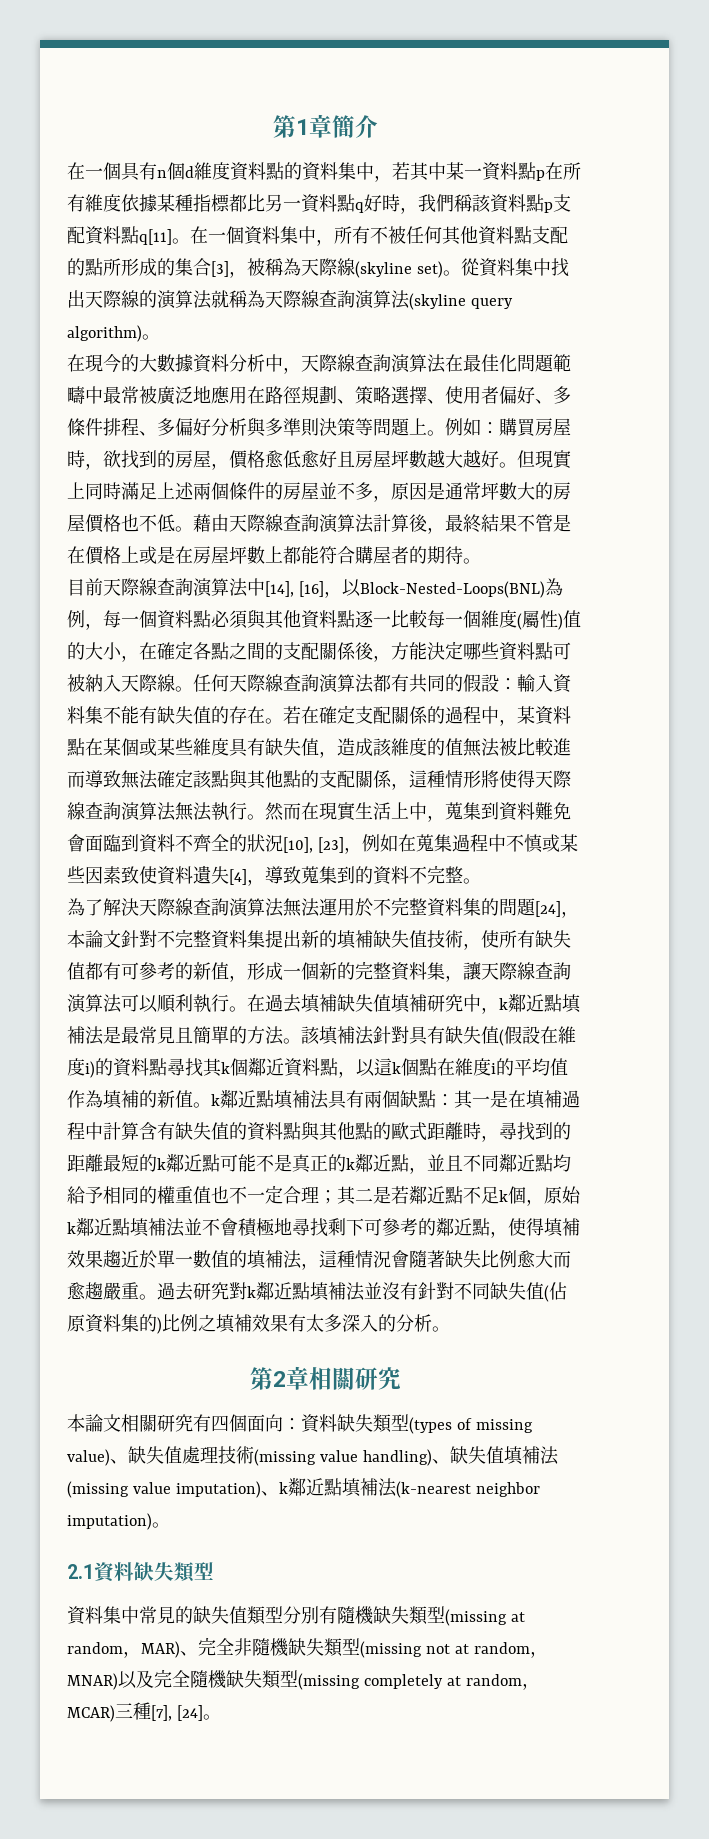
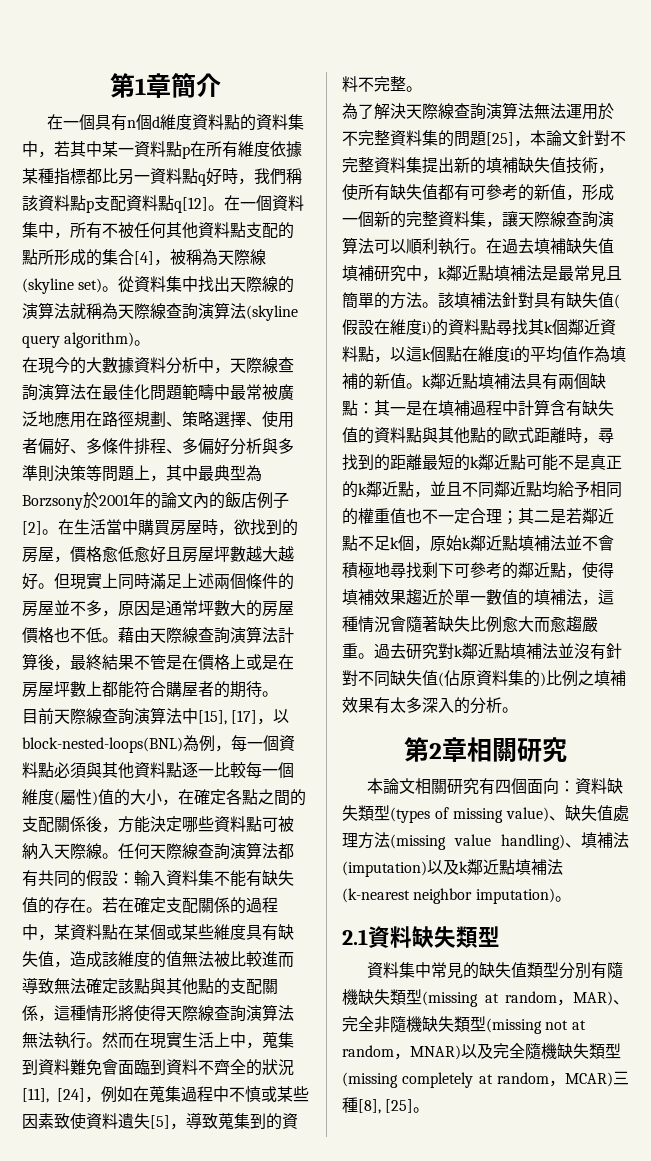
- 在一個具有n個d維度資料點的資料集中，若其中某一資料點p在所有維度依據某種指標都比另一資料點q好時，我們稱該資料點p支配資料點q[11]。
+ 在一個具有n個d維度資料點的資料集中，若其中某一資料點p在所有維度依據某種指標都比另一資料點q好時，我們稱該資料點p支配資料點q[12]。
- 在一個資料集中，所有不被任何其他資料點支配的點所形成的集合[3]，被稱為天際線(skyline set)。
+ 在一個資料集中，所有不被任何其他資料點支配的點所形成的集合[4]，被稱為天際線(skyline set)。
- 在現今的大數據資料分析中，天際線查詢演算法在最佳化問題範疇中最常被廣泛地應用在路徑規劃、策略選擇、使用者偏好、多條件排程、多偏好分析與多準則決策等問題上。例如：購買房屋時，欲找到的房屋，價格愈低愈好且房屋坪數越大越好。
+ 在現今的大數據資料分析中，天際線查詢演算法在最佳化問題範疇中最常被廣泛地應用在路徑規劃、策略選擇、使用者偏好、多條件排程、多偏好分析與多準則決策等問題上，其中最典型為Borzsony於2001年的論文內的飯店例子[2]。在生活當中購買房屋時，欲找到的房屋，價格愈低愈好且房屋坪數越大越好。
- 目前天際線查詢演算法中[14], [16]，以Block-Nested-Loops(BNL)為例，每一個資料點必須與其他資料點逐一比較每一個維度(屬性)值的大小，在確定各點之間的支配關係後，方能決定哪些資料點可被納入天際線。
+ 目前天際線查詢演算法中[15], [17]，以block-nested-loops(BNL)為例，每一個資料點必須與其他資料點逐一比較每一個維度(屬性)值的大小，在確定各點之間的支配關係後，方能決定哪些資料點可被納入天際線。
- 然而在現實生活上中，蒐集到資料難免會面臨到資料不齊全的狀況[10], [23]，例如在蒐集過程中不慎或某些因素致使資料遺失[4]，導致蒐集到的資料不完整。
+ 然而在現實生活上中，蒐集到資料難免會面臨到資料不齊全的狀況[11], [24]，例如在蒐集過程中不慎或某些因素致使資料遺失[5]，導致蒐集到的資料不完整。
- 為了解決天際線查詢演算法無法運用於不完整資料集的問題[24]，本論文針對不完整資料集提出新的填補缺失值技術，使所有缺失值都有可參考的新值，形成一個新的完整資料集，讓天際線查詢演算法可以順利執行。
+ 為了解決天際線查詢演算法無法運用於不完整資料集的問題[25]，本論文針對不完整資料集提出新的填補缺失值技術，使所有缺失值都有可參考的新值，形成一個新的完整資料集，讓天際線查詢演算法可以順利執行。
- 本論文相關研究有四個面向：資料缺失類型(types of missing value)、缺失值處理技術(missing value handling)、缺失值填補法(missing value imputation)、k鄰近點填補法(k-nearest neighbor imputation)。
+ 本論文相關研究有四個面向：資料缺失類型(types of missing value)、缺失值處理方法(missing value handling)、填補法(imputation)以及k鄰近點填補法(k-nearest neighbor imputation)。
- 資料集中常見的缺失值類型分別有隨機缺失類型(missing at random，MAR)、完全非隨機缺失類型(missing not at random，MNAR)以及完全隨機缺失類型(missing completely at random，MCAR)三種[7], [24]。
+ 資料集中常見的缺失值類型分別有隨機缺失類型(missing at random，MAR)、完全非隨機缺失類型(missing not at random，MNAR)以及完全隨機缺失類型(missing completely at random，MCAR)三種[8], [25]。

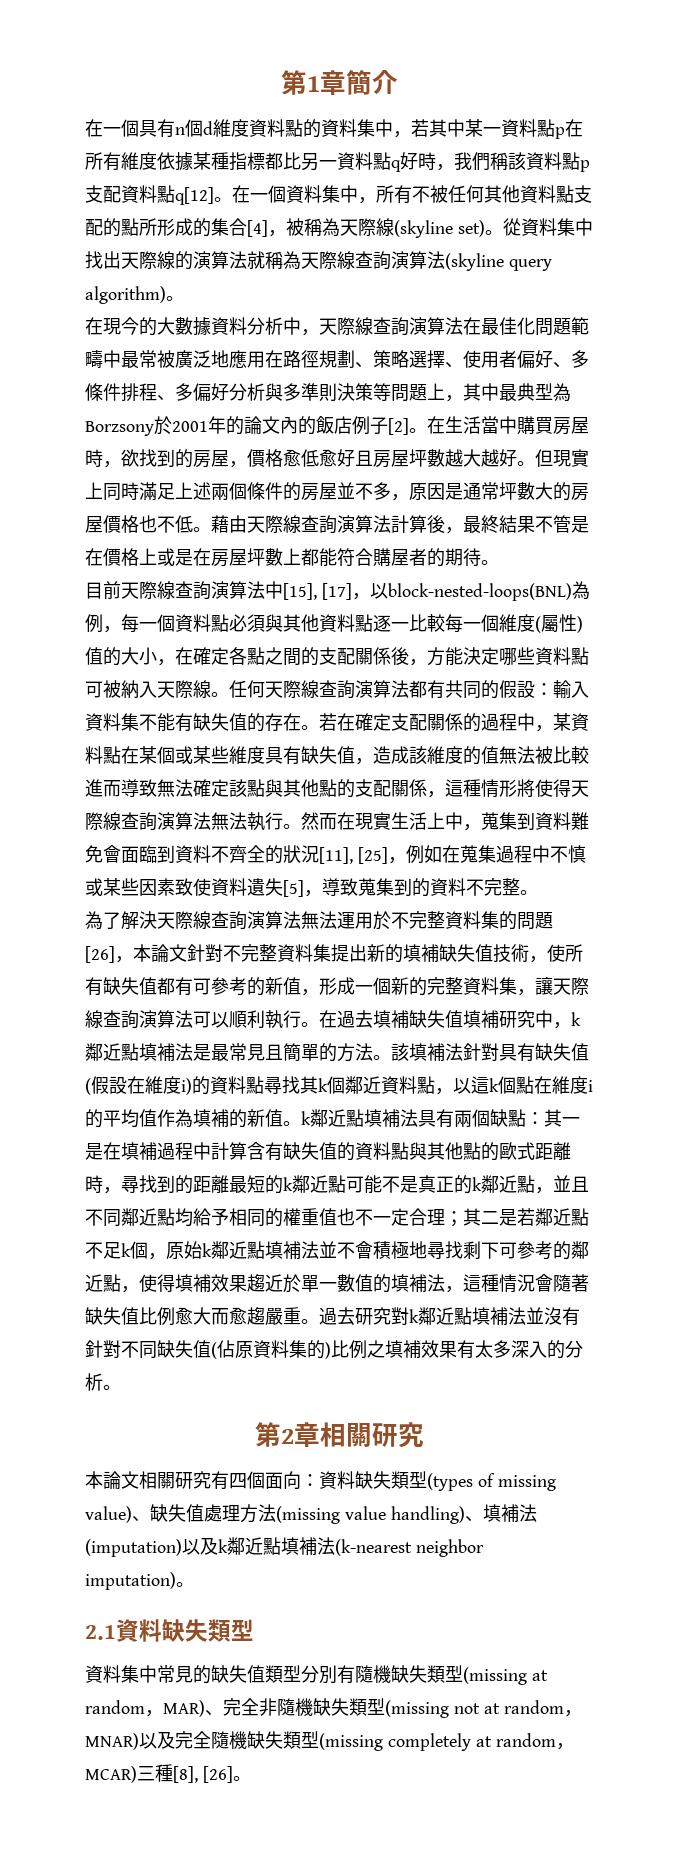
- 然而在現實生活上中，蒐集到資料難免會面臨到資料不齊全的狀況[11], [24]，例如在蒐集過程中不慎或某些因素致使資料遺失[5]，導致蒐集到的資料不完整。
+ 然而在現實生活上中，蒐集到資料難免會面臨到資料不齊全的狀況[11], [25]，例如在蒐集過程中不慎或某些因素致使資料遺失[5]，導致蒐集到的資料不完整。
- 為了解決天際線查詢演算法無法運用於不完整資料集的問題[25]，本論文針對不完整資料集提出新的填補缺失值技術，使所有缺失值都有可參考的新值，形成一個新的完整資料集，讓天際線查詢演算法可以順利執行。
+ 為了解決天際線查詢演算法無法運用於不完整資料集的問題[26]，本論文針對不完整資料集提出新的填補缺失值技術，使所有缺失值都有可參考的新值，形成一個新的完整資料集，讓天際線查詢演算法可以順利執行。
- 其二是若鄰近點不足k個，原始k鄰近點填補法並不會積極地尋找剩下可參考的鄰近點，使得填補效果趨近於單一數值的填補法，這種情況會隨著缺失比例愈大而愈趨嚴重。
+ 其二是若鄰近點不足k個，原始k鄰近點填補法並不會積極地尋找剩下可參考的鄰近點，使得填補效果趨近於單一數值的填補法，這種情況會隨著缺失值比例愈大而愈趨嚴重。
- 資料集中常見的缺失值類型分別有隨機缺失類型(missing at random，MAR)、完全非隨機缺失類型(missing not at random，MNAR)以及完全隨機缺失類型(missing completely at random，MCAR)三種[8], [25]。
+ 資料集中常見的缺失值類型分別有隨機缺失類型(missing at random，MAR)、完全非隨機缺失類型(missing not at random，MNAR)以及完全隨機缺失類型(missing completely at random，MCAR)三種[8], [26]。

